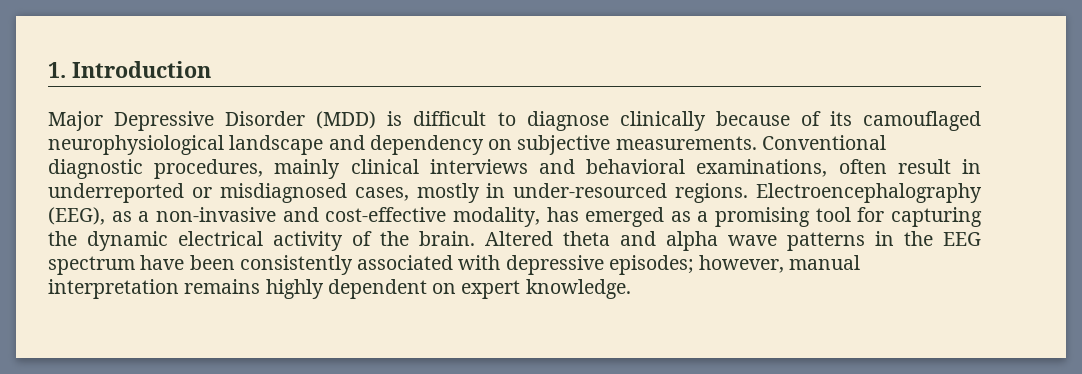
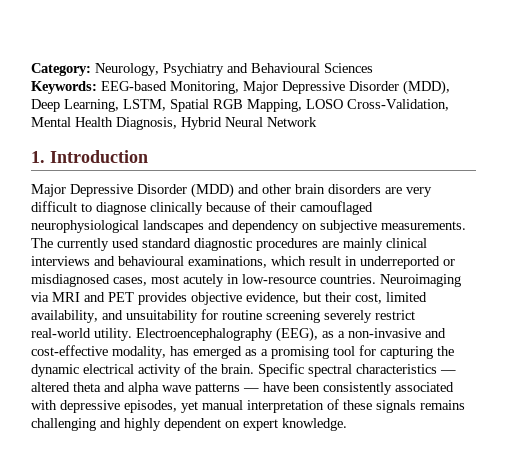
+ Category: Neurology, Psychiatry and Behavioural Sciences
+ Keywords: EEG-based Monitoring, Major Depressive Disorder (MDD), Deep Learning, LSTM, Spatial RGB Mapping, LOSO Cross-Validation, Mental Health Diagnosis, Hybrid Neural Network
- Major Depressive Disorder (MDD) is difficult to diagnose clinically because of its camouflaged neurophysiological landscape and dependency on subjective measurements.
+ Major Depressive Disorder (MDD) and other brain disorders are very difficult to diagnose clinically because of their camouflaged neurophysiological landscapes and dependency on subjective measurements.
- Conventional diagnostic procedures, mainly clinical interviews and behavioral examinations, often result in underreported or misdiagnosed cases, mostly in under-resourced regions.
+ The currently used standard diagnostic procedures are mainly clinical interviews and behavioural examinations, which result in underreported or misdiagnosed cases, most acutely in low-resource countries. Neuroimaging via MRI and PET provides objective evidence, but their cost, limited availability, and unsuitability for routine screening severely restrict real-world utility.
- Altered theta and alpha wave patterns in the EEG spectrum have been consistently associated with depressive episodes; however, manual interpretation remains highly dependent on expert knowledge.
+ Specific spectral characteristics — altered theta and alpha wave patterns — have been consistently associated with depressive episodes, yet manual interpretation of these signals remains challenging and highly dependent on expert knowledge.

